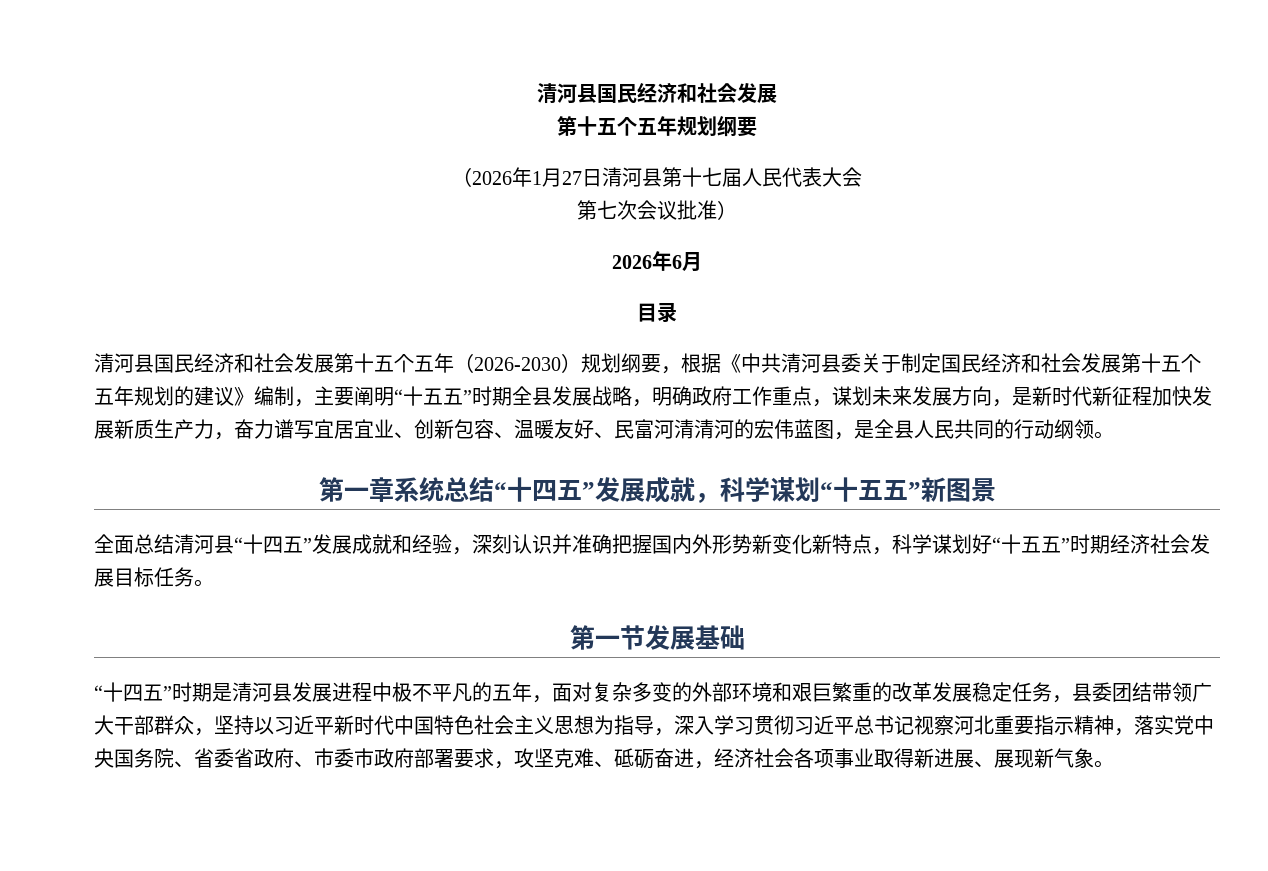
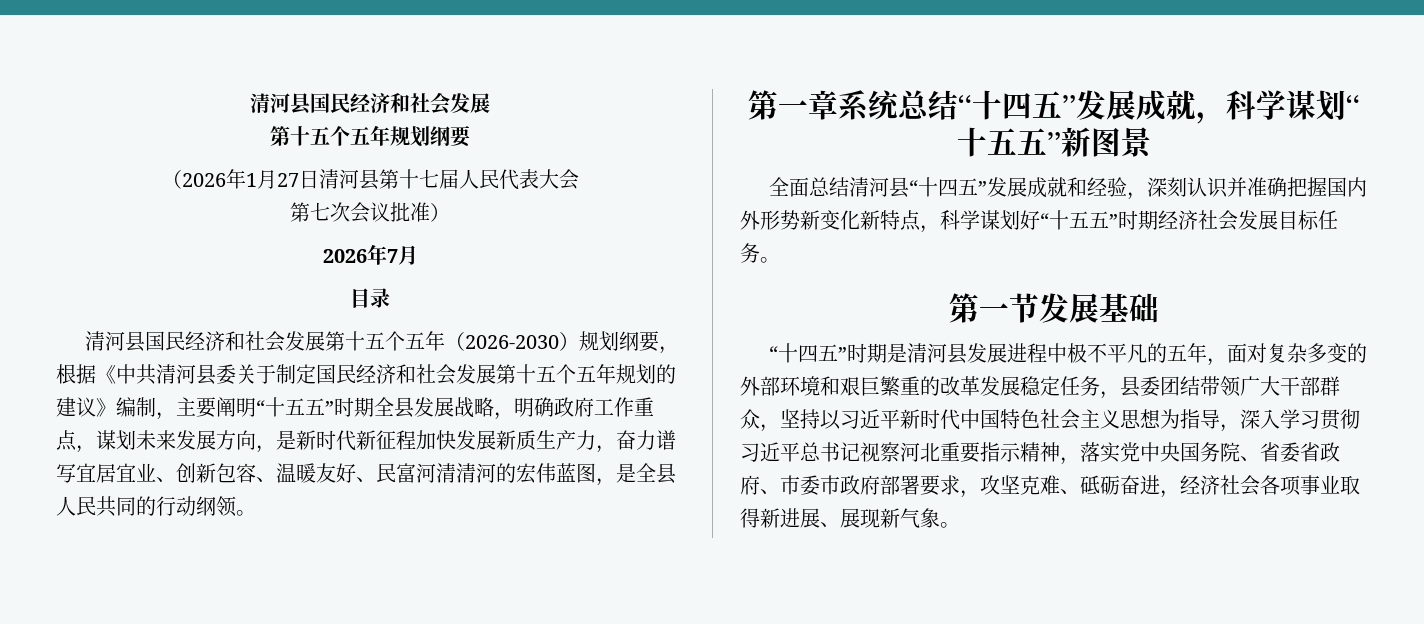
- 2026年6月
+ 2026年7月

